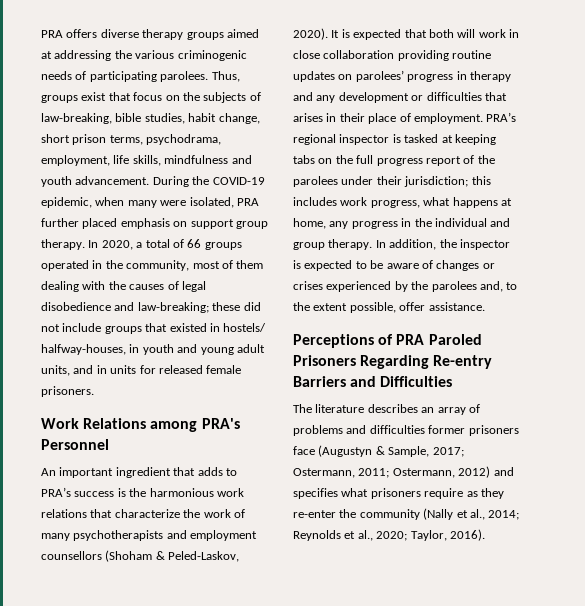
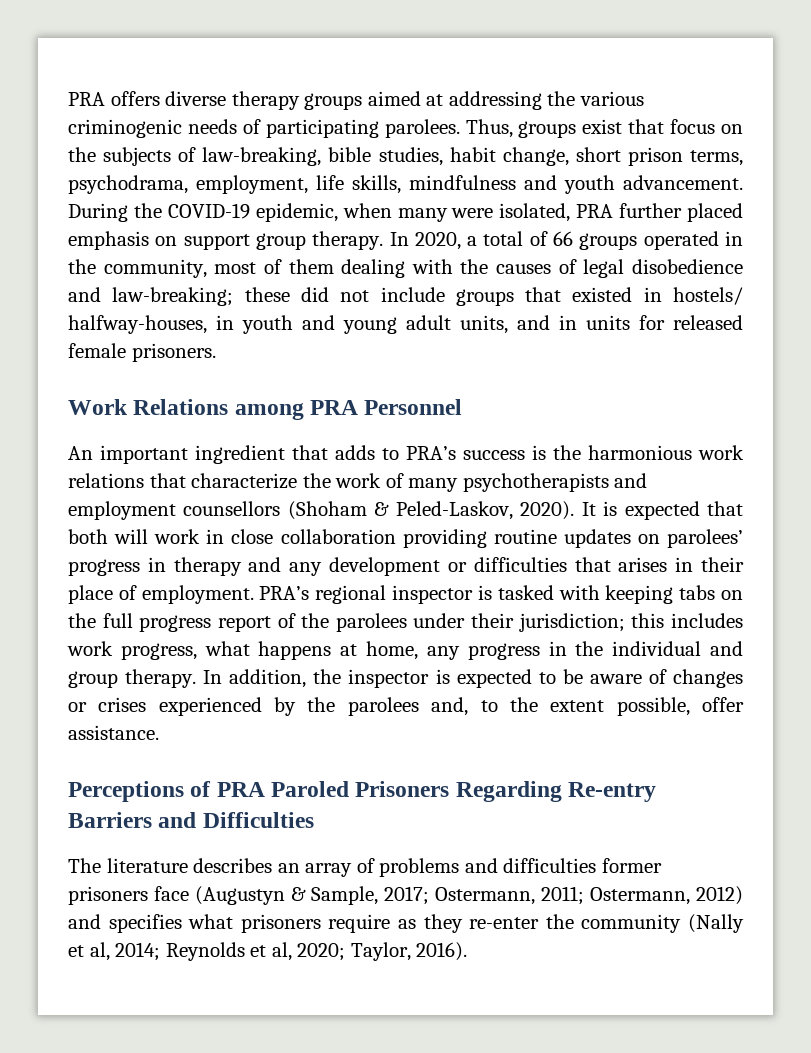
- Work Relations among PRA's Personnel
+ Work Relations among PRA Personnel
- PRA’s regional inspector is tasked at keeping tabs on the full progress report of the parolees under their jurisdiction; this includes work progress, what happens at home, any progress in the individual and group therapy.
+ PRA’s regional inspector is tasked with keeping tabs on the full progress report of the parolees under their jurisdiction; this includes work progress, what happens at home, any progress in the individual and group therapy.
- The literature describes an array of problems and difficulties former prisoners face (Augustyn & Sample, 2017; Ostermann, 2011; Ostermann, 2012) and specifies what prisoners require as they re-enter the community (Nally et al., 2014; Reynolds et al., 2020; Taylor, 2016).
+ The literature describes an array of problems and difficulties former prisoners face (Augustyn & Sample, 2017; Ostermann, 2011; Ostermann, 2012) and specifies what prisoners require as they re-enter the community (Nally et al, 2014; Reynolds et al, 2020; Taylor, 2016).

